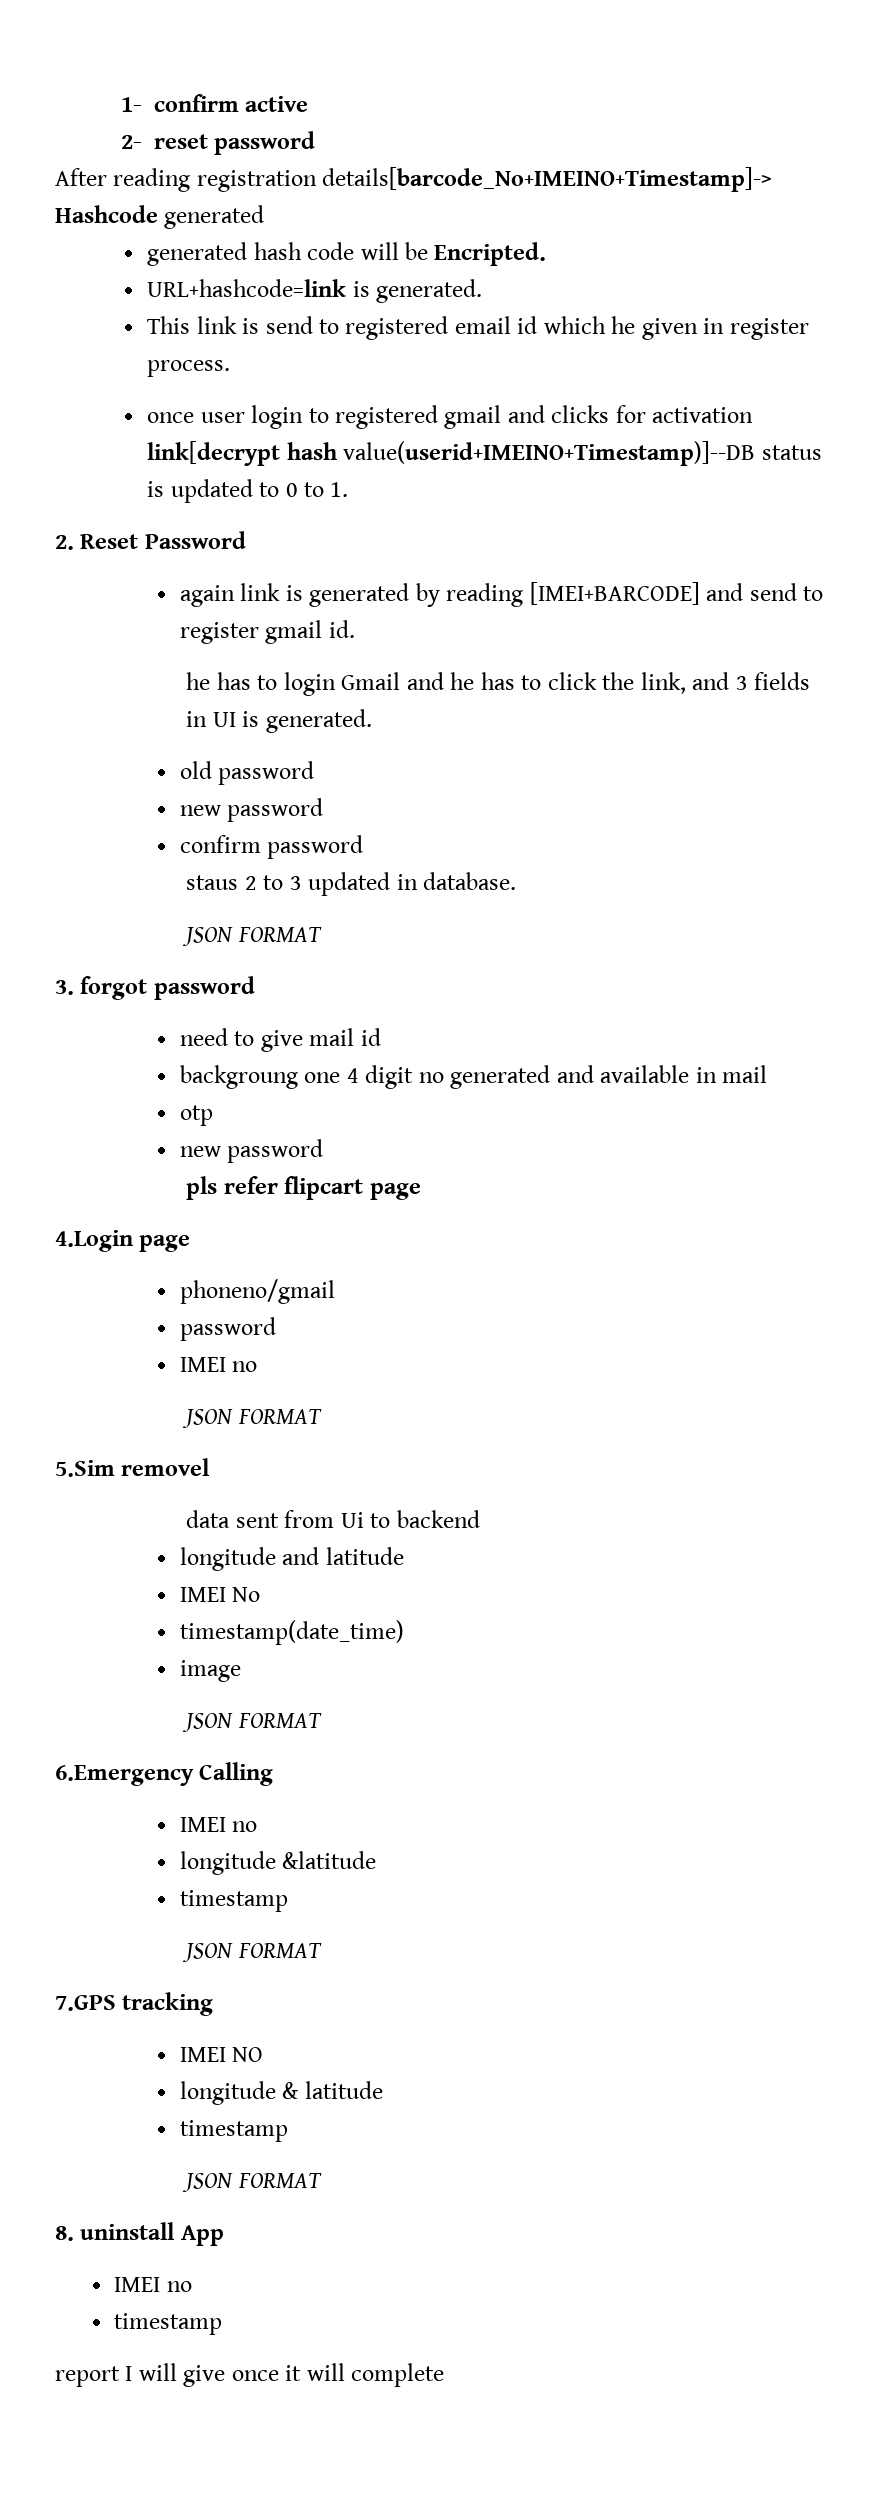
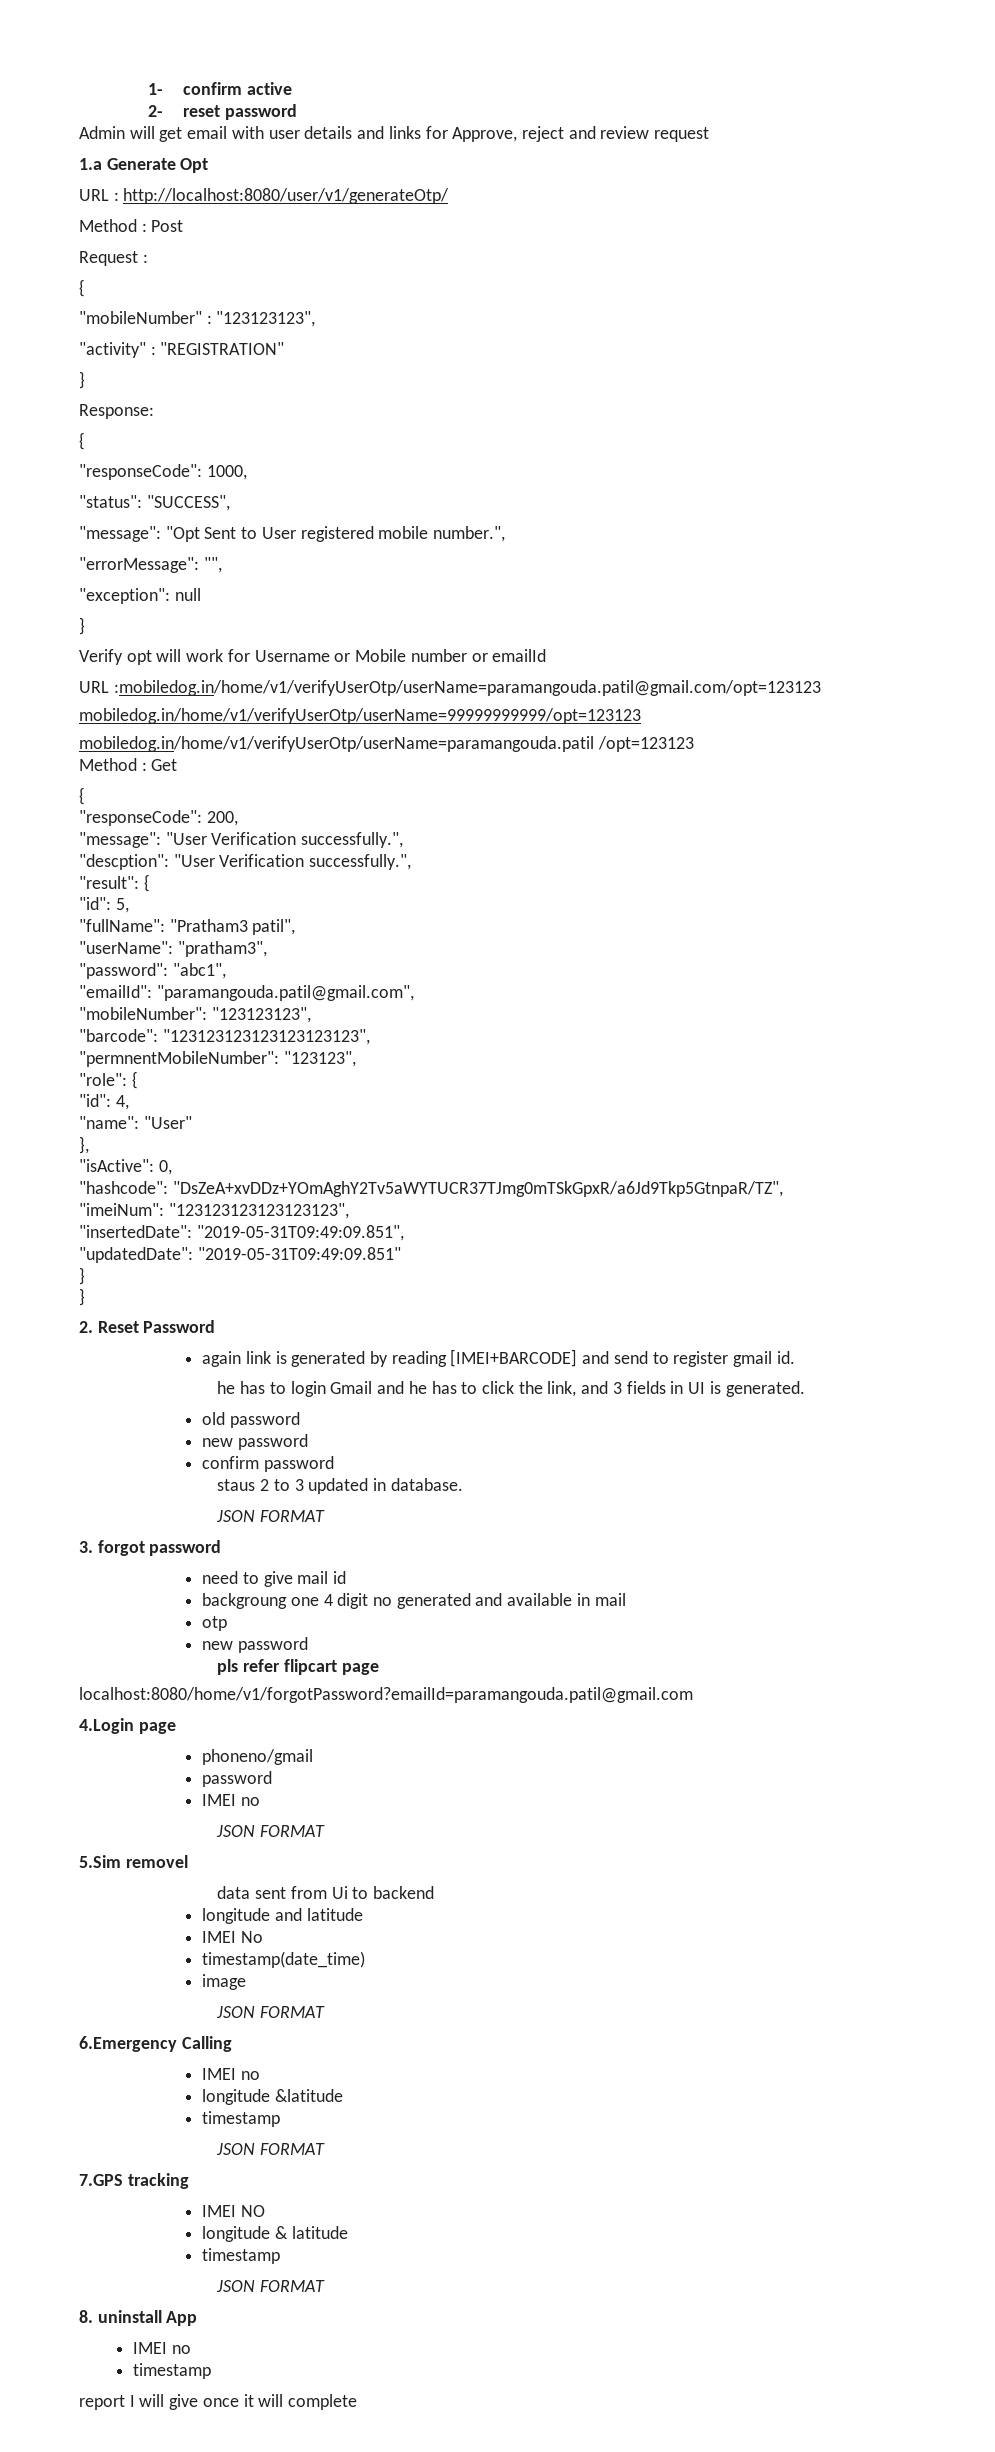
- After reading registration details[barcode_No+IMEINO+Timestamp]-> Hashcode generated
- generated hash code will be Encripted.
- URL+hashcode=link is generated.
- This link is send to registered email id which he given in register process.
- once user login to registered gmail and clicks for activation link[decrypt hash value(userid+IMEINO+Timestamp)]--DB status is updated to 0 to 1.
+ Admin will get email with user details and links for Approve, reject and review request
+ 1.a Generate Opt
+ URL : http://localhost:8080/user/v1/generateOtp/
+ Method : Post
+ Request :
+ {
+ "mobileNumber" : "123123123",
+ "activity" : "REGISTRATION"
+ }
+ Response:
+ {
+ "responseCode": 1000,
+ "status": "SUCCESS",
+ "message": "Opt Sent to User registered mobile number.",
+ "errorMessage": "",
+ "exception": null
+ }
+ Verify opt will work for Username or Mobile number or emailId
+ URL :mobiledog.in/home/v1/verifyUserOtp/userName=paramangouda.patil@gmail.com/opt=123123
+ mobiledog.in/home/v1/verifyUserOtp/userName=99999999999/opt=123123
+ mobiledog.in/home/v1/verifyUserOtp/userName=paramangouda.patil /opt=123123
+ Method : Get
+ {
+ "responseCode": 200,
+ "message": "User Verification successfully.",
+ "descption": "User Verification successfully.",
+ "result": {
+ "id": 5,
+ "fullName": "Pratham3 patil",
+ "userName": "pratham3",
+ "password": "abc1",
+ "emailId": "paramangouda.patil@gmail.com",
+ "mobileNumber": "123123123",
+ "barcode": "123123123123123123123",
+ "permnentMobileNumber": "123123",
+ "role": {
+ "id": 4,
+ "name": "User"
+ },
+ "isActive": 0,
+ "hashcode": "DsZeA+xvDDz+YOmAghY2Tv5aWYTUCR37TJmg0mTSkGpxR/a6Jd9Tkp5GtnpaR/TZ",
+ "imeiNum": "123123123123123123",
+ "insertedDate": "2019-05-31T09:49:09.851",
+ "updatedDate": "2019-05-31T09:49:09.851"
+ }
+ }
+ localhost:8080/home/v1/forgotPassword?emailId=paramangouda.patil@gmail.com

